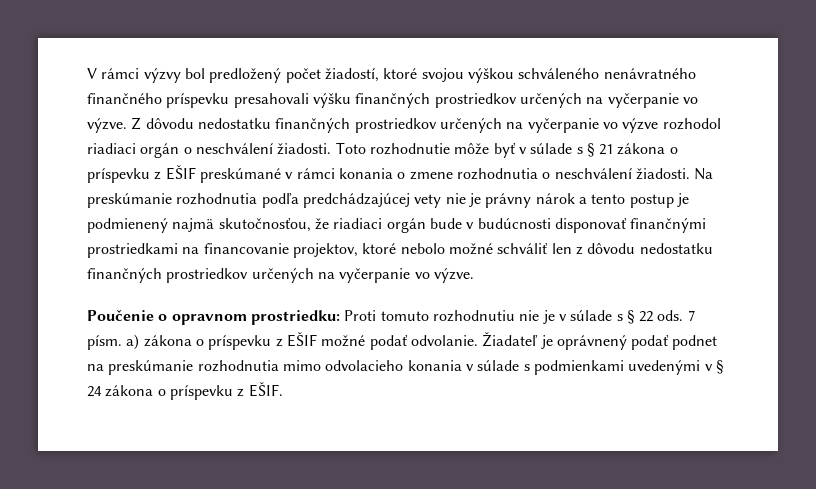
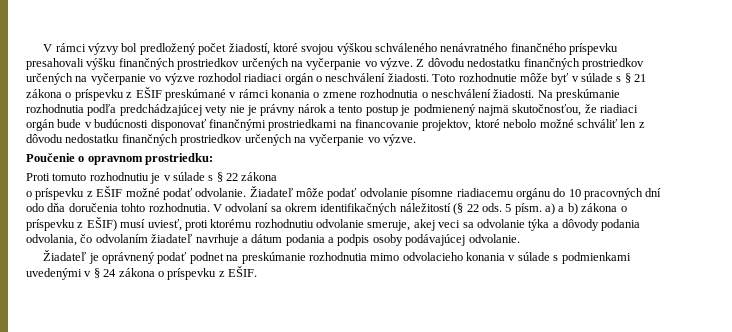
- Poučenie o opravnom prostriedku: Proti tomuto rozhodnutiu nie je v súlade s § 22 ods. 7 písm. a) zákona o príspevku z EŠIF možné podať odvolanie.
+ Poučenie o opravnom prostriedku:
+ Proti tomuto rozhodnutiu je v súlade s § 22 zákona
+ o príspevku z EŠIF možné podať odvolanie.
+ Žiadateľ môže podať odvolanie písomne riadiacemu orgánu do 10 pracovných dní odo dňa doručenia tohto rozhodnutia. V odvolaní sa okrem identifikačných náležitostí (§ 22 ods. 5 písm. a) a b) zákona o príspevku z EŠIF) musí uviesť, proti ktorému rozhodnutiu odvolanie smeruje, akej veci sa odvolanie týka a dôvody podania odvolania, čo odvolaním žiadateľ navrhuje a dátum podania a podpis osoby podávajúcej odvolanie.

